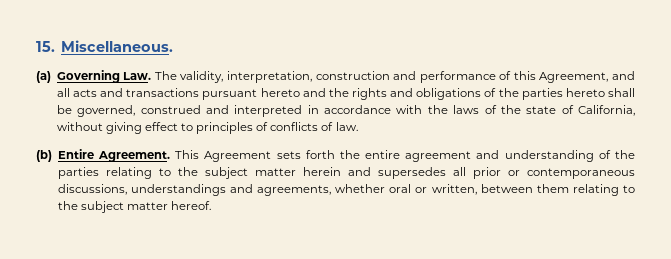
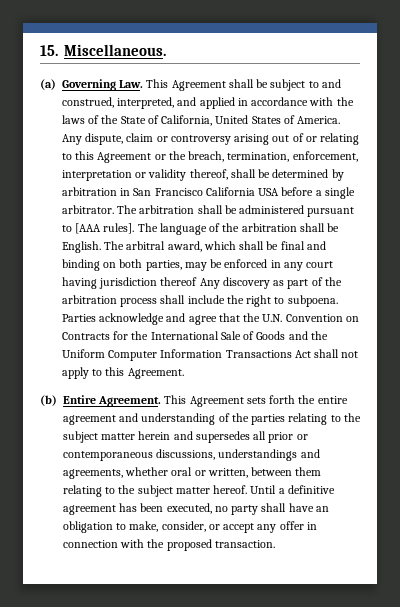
- (a) Governing Law. The validity, interpretation, construction and performance of this Agreement, and all acts and transactions pursuant hereto and the rights and obligations of the parties hereto shall be governed, construed and interpreted in accordance with the laws of the state of California, without giving effect to principles of conflicts of law.
+ (a) Governing Law. This Agreement shall be subject to and construed, interpreted, and applied in accordance with the laws of the State of California, United States of America. Any dispute, claim or controversy arising out of or relating to this Agreement or the breach, termination, enforcement, interpretation or validity thereof, shall be determined by arbitration in San Francisco California USA before a single arbitrator. The arbitration shall be administered pursuant to [AAA rules]. The language of the arbitration shall be English. The arbitral award, which shall be final and binding on both parties, may be enforced in any court having jurisdiction thereof Any discovery as part of the arbitration process shall include the right to subpoena. Parties acknowledge and agree that the U.N. Convention on Contracts for the International Sale of Goods and the Uniform Computer Information Transactions Act shall not apply to this Agreement.
+ Until a definitive agreement has been executed, no party shall have an obligation to make, consider, or accept any offer in connection with the proposed transaction.

